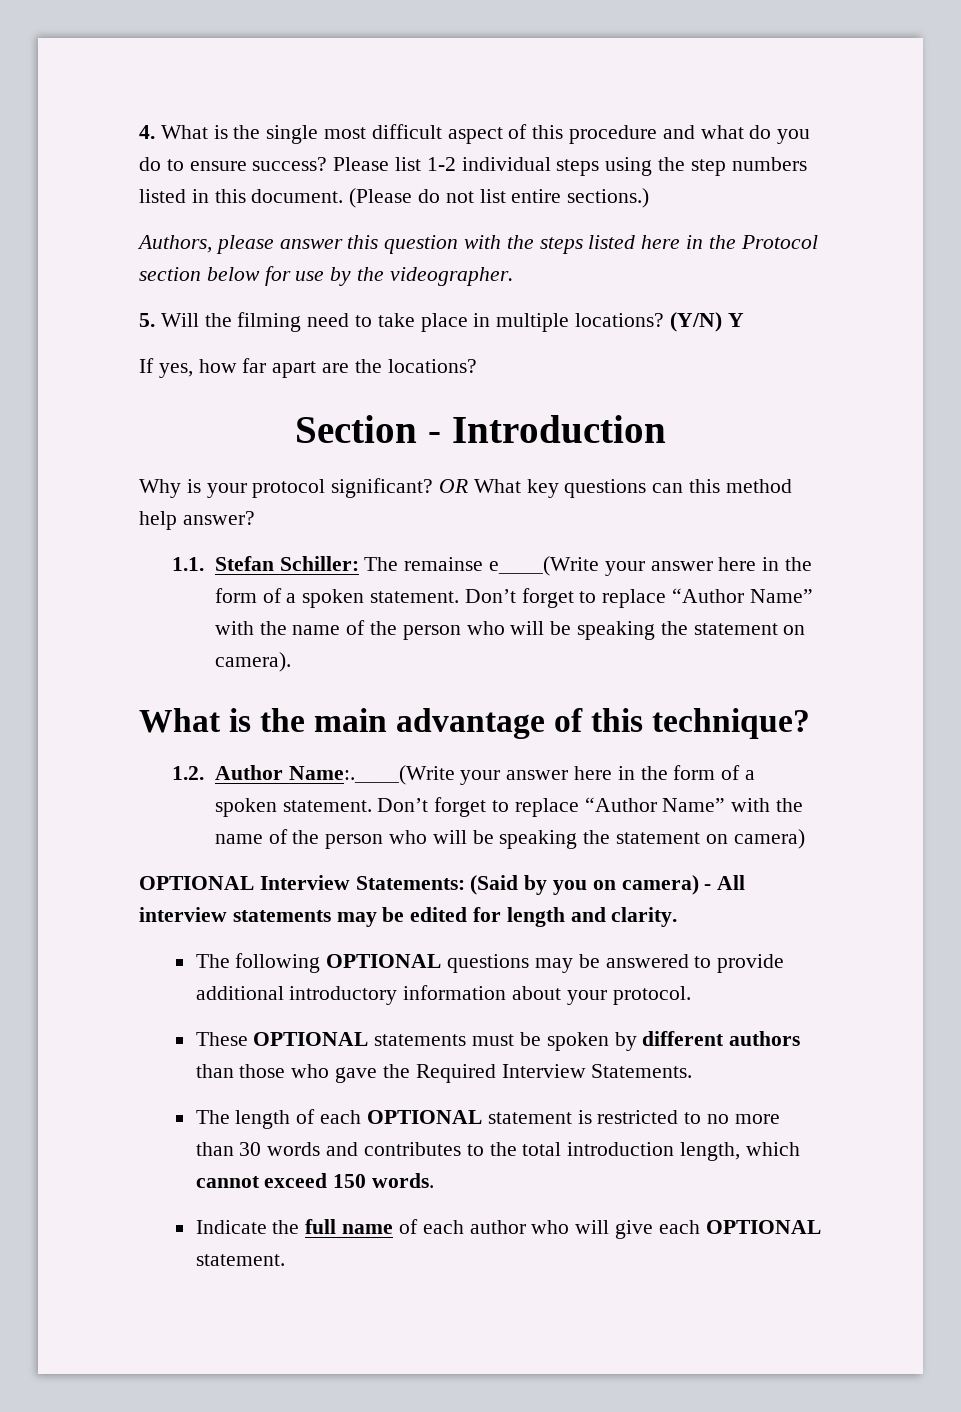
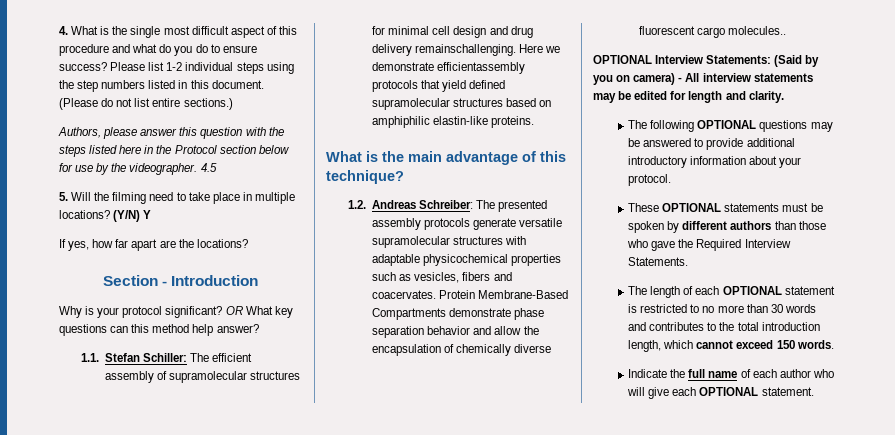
+ 4.5
- 1.1. Stefan Schiller: The remainse e____(Write your answer here in the form of a spoken statement. Don’t forget to replace “Author Name” with the name of the person who will be speaking the statement on camera).
+ 1.1. Stefan Schiller: The efficient assembly of supramolecular structures for minimal cell design and drug delivery remainschallenging. Here we demonstrate efficientassembly protocols that yield defined supramolecular structures based on amphiphilic elastin-like proteins.
- 1.2. Author Name:.____(Write your answer here in the form of a spoken statement. Don’t forget to replace “Author Name” with the name of the person who will be speaking the statement on camera)
+ 1.2. Andreas Schreiber: The presented assembly protocols generate versatile supramolecular structures with adaptable physicochemical properties such as vesicles, fibers and coacervates. Protein Membrane-Based Compartments demonstrate phase separation behavior and allow the encapsulation of chemically diverse fluorescent cargo molecules..

